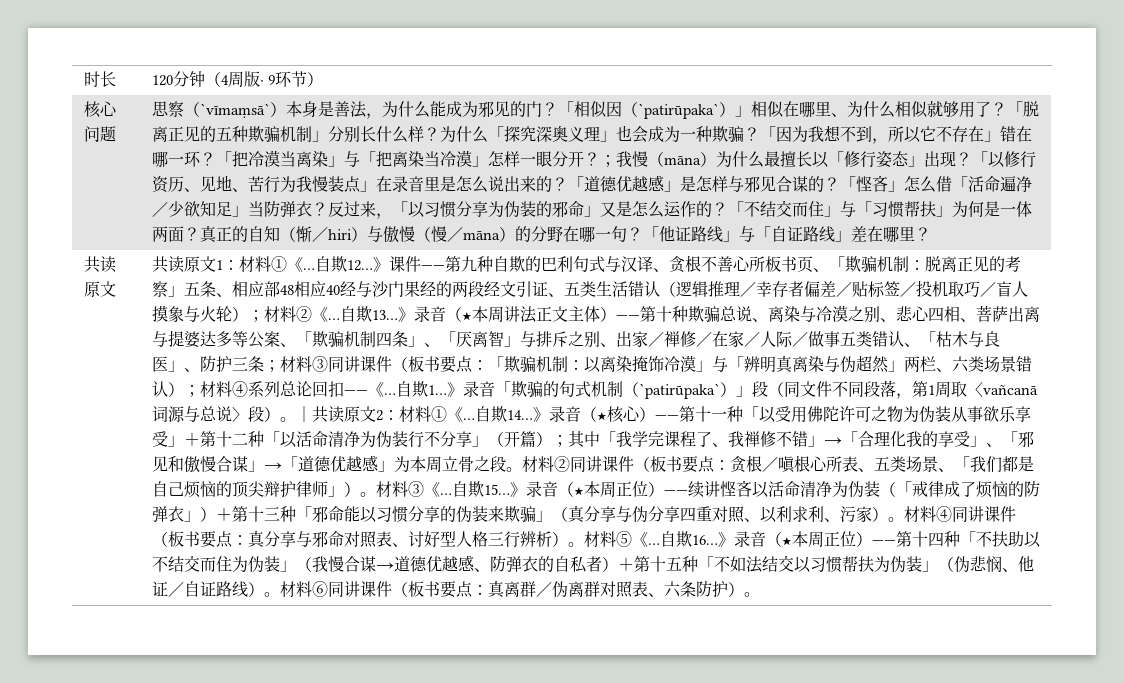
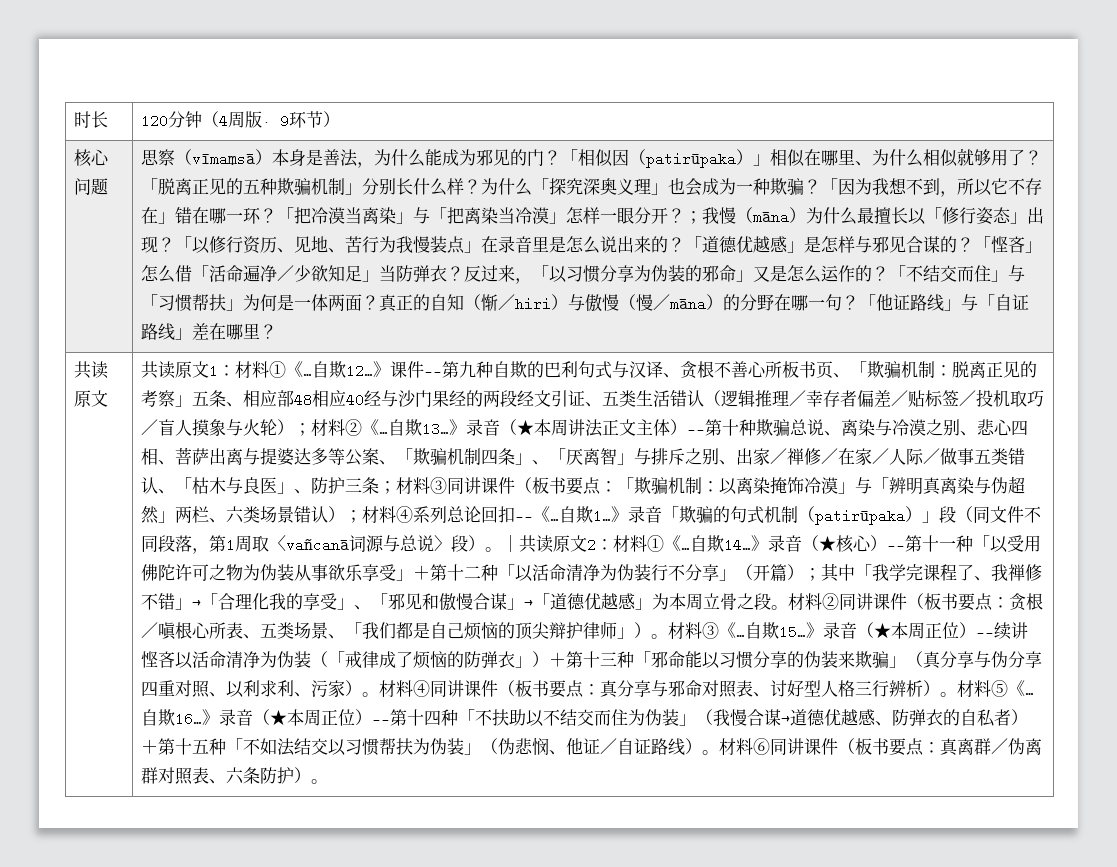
- 思察（`vīmaṃsā`）本身是善法，为什么能成为邪见的门？
+ 思察（vīmaṃsā）本身是善法，为什么能成为邪见的门？
- 「相似因（`patirūpaka`）」相似在哪里、为什么相似就够用了？
+ 「相似因（patirūpaka）」相似在哪里、为什么相似就够用了？
- 》录音「欺骗的句式机制（`patirūpaka`）」段（同文件不同段落，第1周取〈vañcanā词源与总说〉段）。
+ 》录音「欺骗的句式机制（patirūpaka）」段（同文件不同段落，第1周取〈vañcanā词源与总说〉段）。

